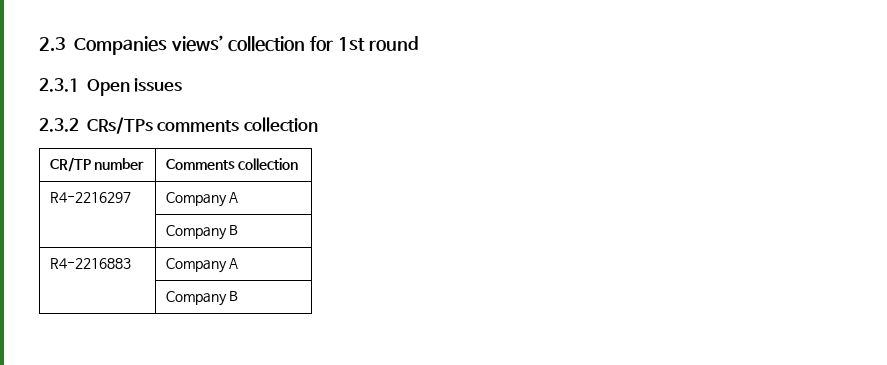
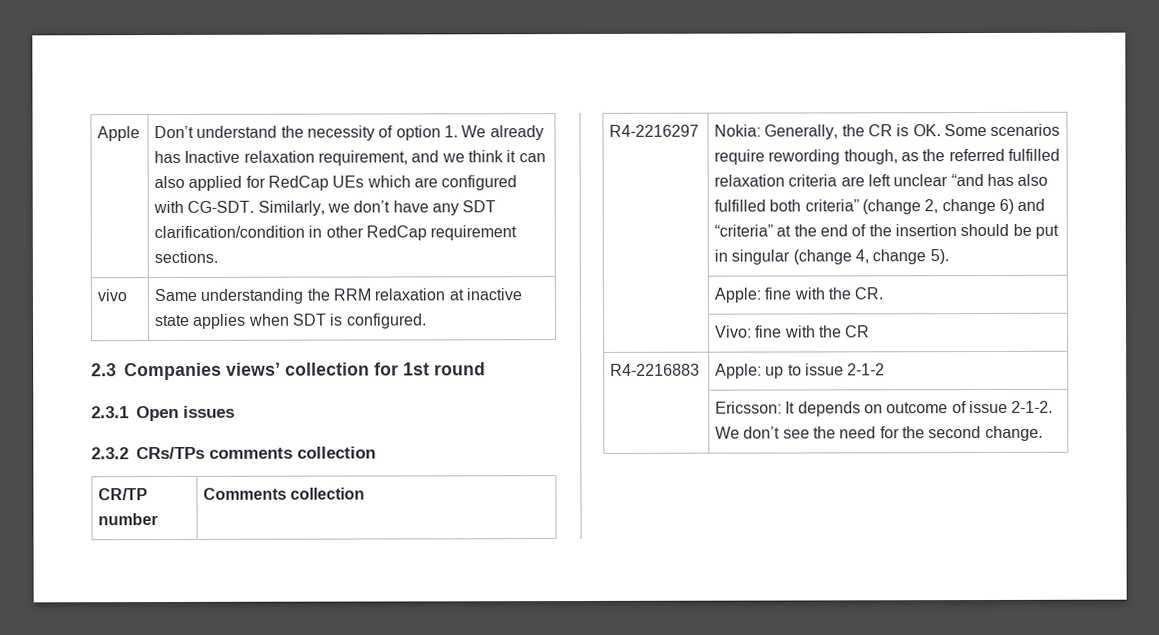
+ Apple | Don’t understand the necessity of option 1. We already has Inactive relaxation requirement, and we think it can also applied for RedCap UEs which are configured with CG-SDT. Similarly, we don’t have any SDT clarification/condition in other RedCap requirement sections.
+ vivo | Same understanding the RRM relaxation at inactive state applies when SDT is configured.
- R4-2216297 | Company A
- | Company B
- R4-2216883 | Company A
- | Company B
+ R4-2216297 | Nokia: Generally, the CR is OK. Some scenarios require rewording though, as the referred fulfilled relaxation criteria are left unclear “and has also fulfilled both criteria” (change 2, change 6) and “criteria” at the end of the insertion should be put in singular (change 4, change 5).
+ | Apple: fine with the CR.
+ | Vivo: fine with the CR
+ R4-2216883 | Apple: up to issue 2-1-2
+ | Ericsson: It depends on outcome of issue 2-1-2. We don’t see the need for the second change.

